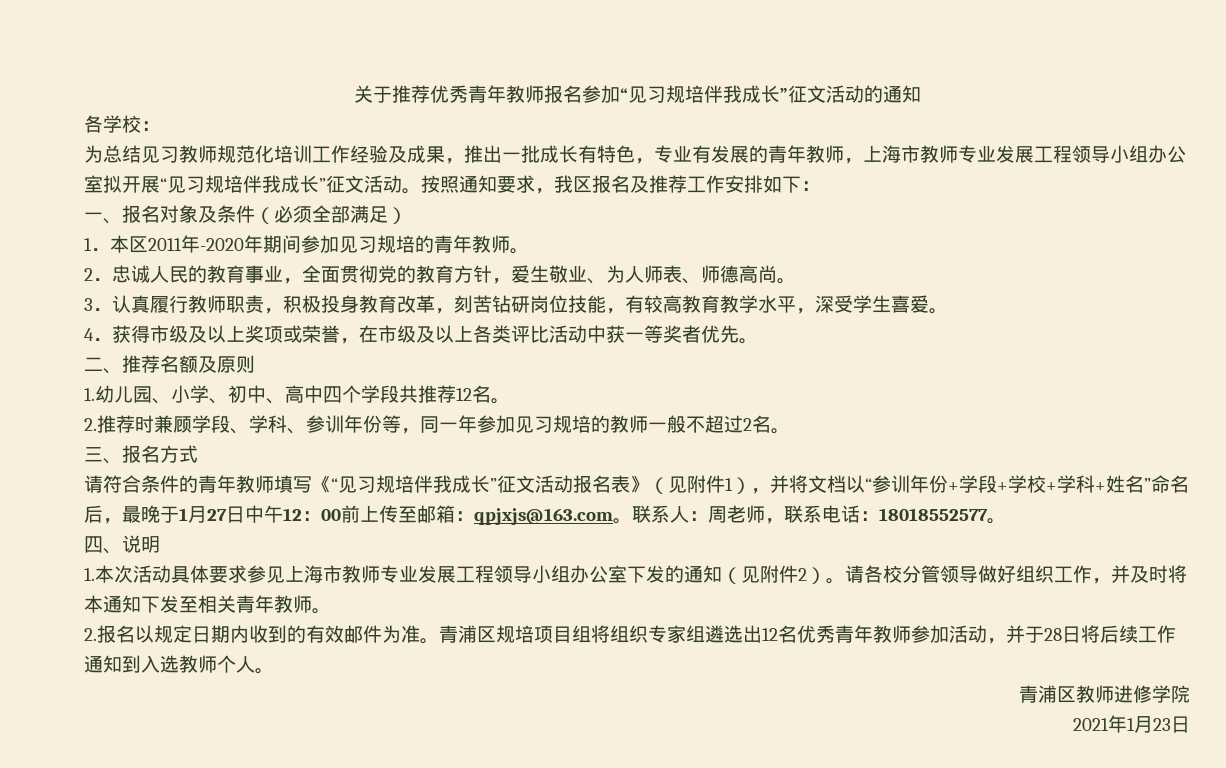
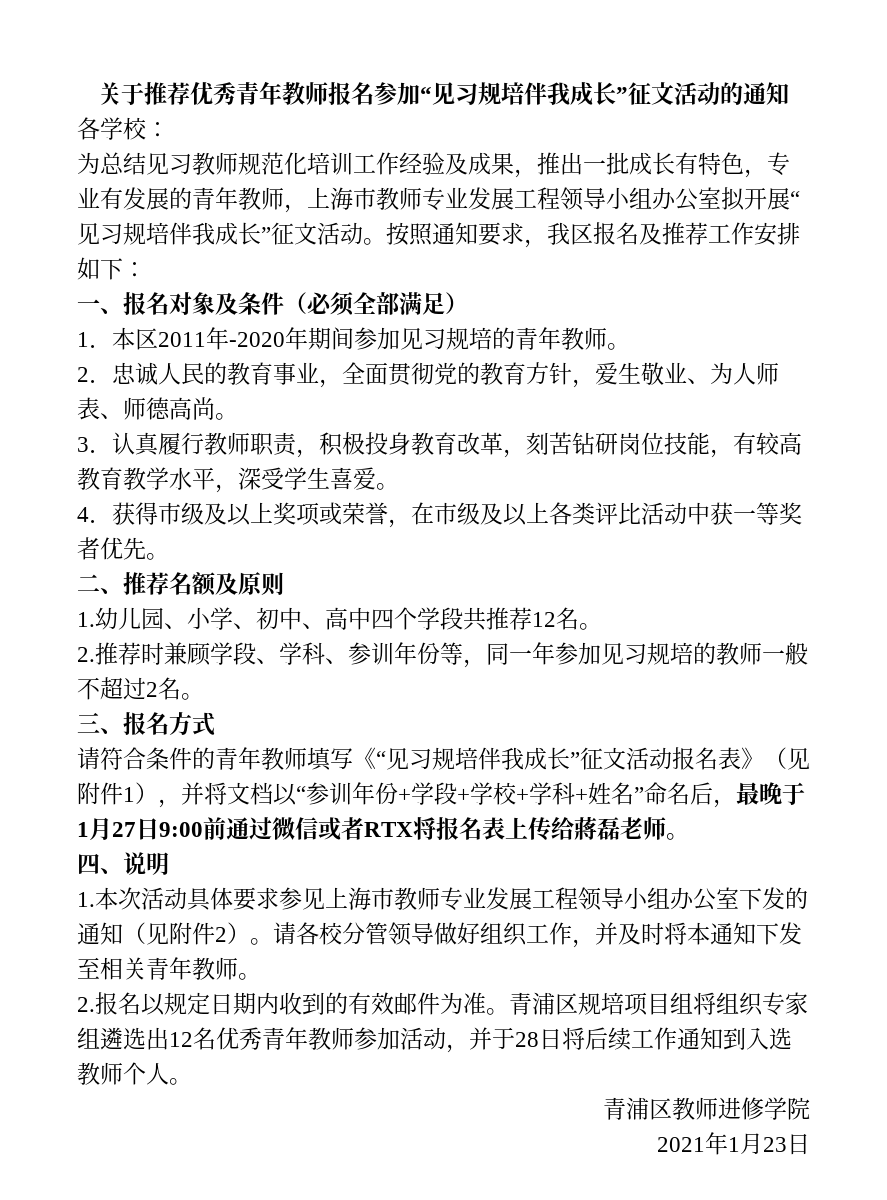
- 请符合条件的青年教师填写《“见习规培伴我成长”征文活动报名表》（见附件1），并将文档以“参训年份+学段+学校+学科+姓名”命名后，最晚于1月27日中午12：00前上传至邮箱：qpjxjs@163.com。联系人：周老师，联系电话：18018552577。
+ 请符合条件的青年教师填写《“见习规培伴我成长”征文活动报名表》（见附件1），并将文档以“参训年份+学段+学校+学科+姓名”命名后，最晚于1月27日9:00前通过微信或者RTX将报名表上传给蔣磊老师。

